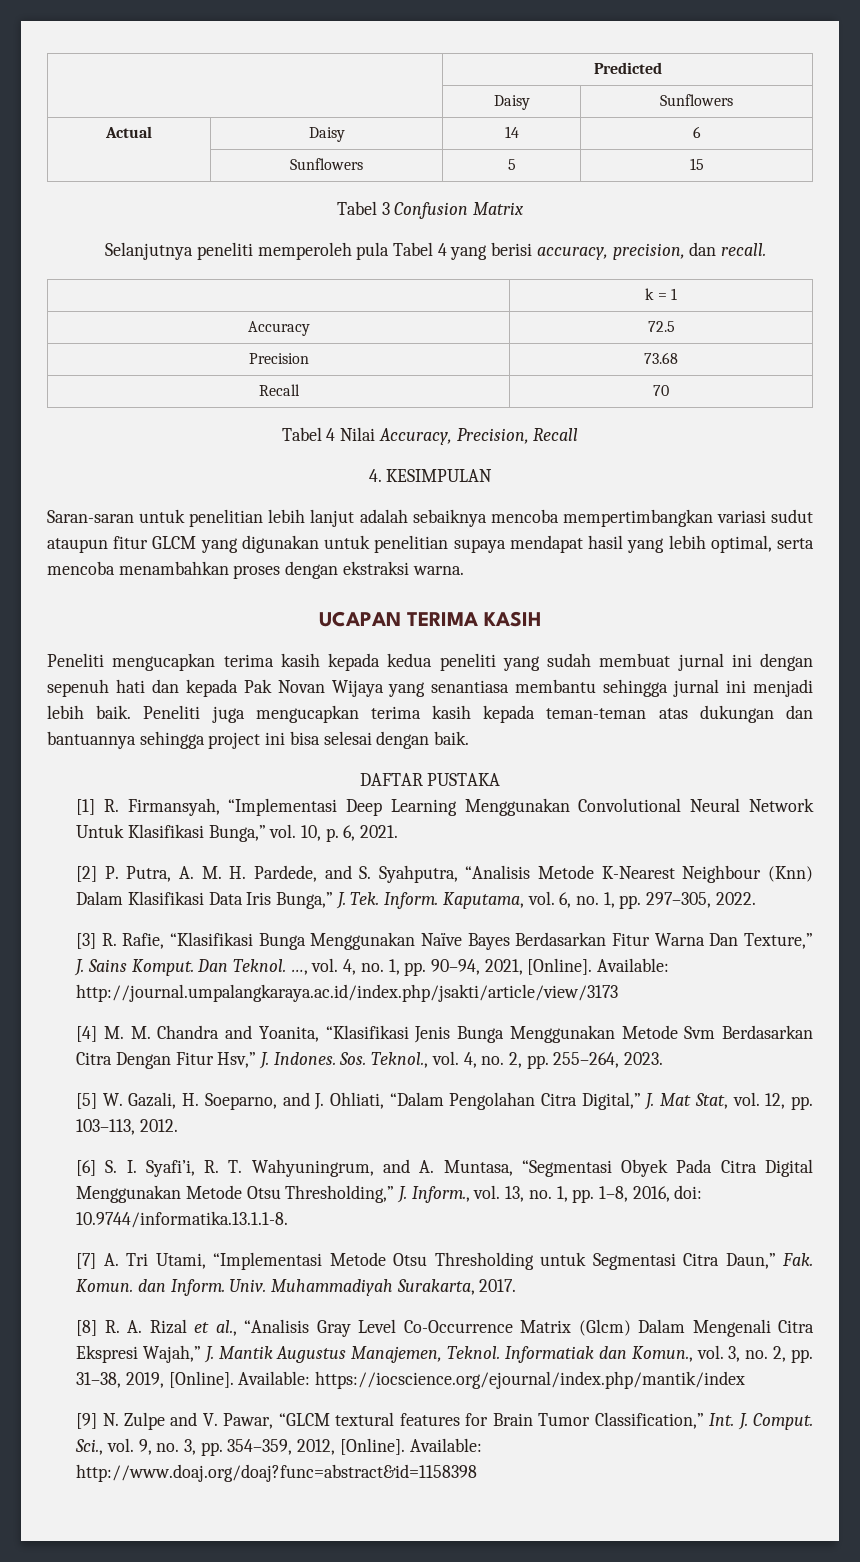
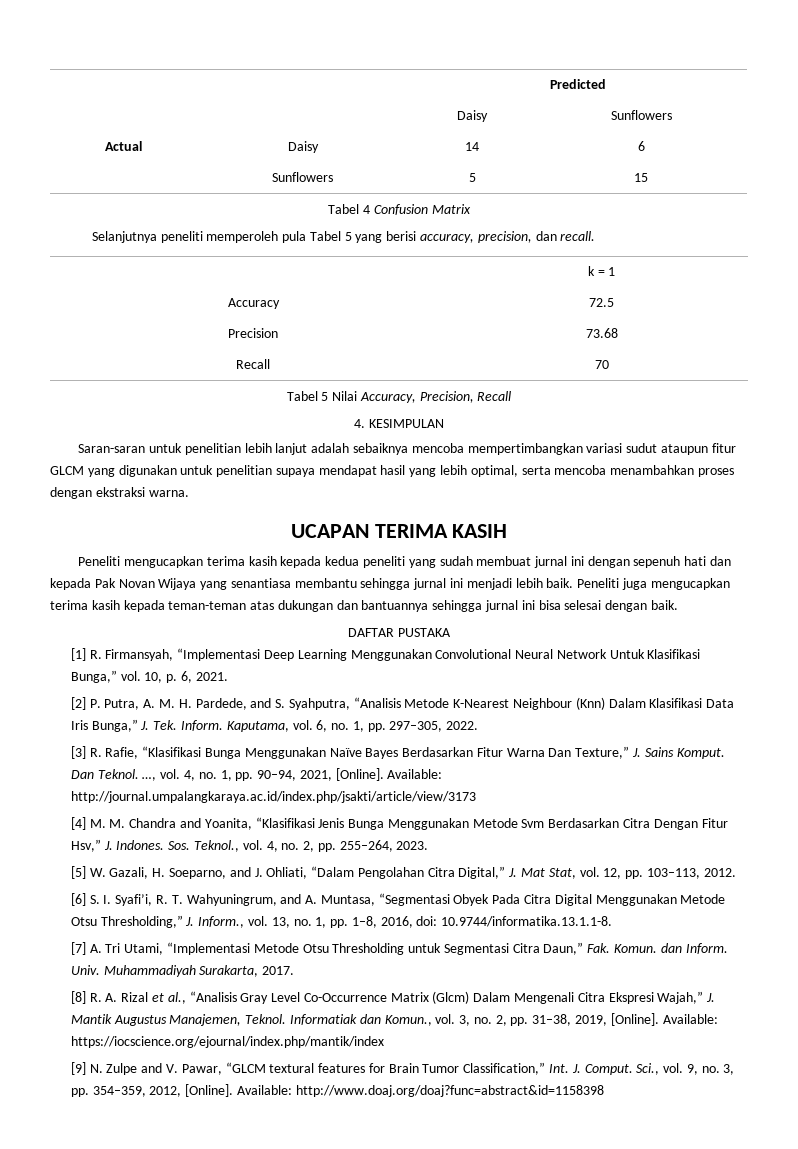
- Tabel 3 Confusion Matrix
+ Tabel 4 Confusion Matrix
- Selanjutnya peneliti memperoleh pula Tabel 4 yang berisi accuracy, precision, dan recall.
+ Selanjutnya peneliti memperoleh pula Tabel 5 yang berisi accuracy, precision, dan recall.
- Tabel 4 Nilai Accuracy, Precision, Recall
+ Tabel 5 Nilai Accuracy, Precision, Recall
- Peneliti juga mengucapkan terima kasih kepada teman-teman atas dukungan dan bantuannya sehingga project ini bisa selesai dengan baik.
+ Peneliti juga mengucapkan terima kasih kepada teman-teman atas dukungan dan bantuannya sehingga jurnal ini bisa selesai dengan baik.

